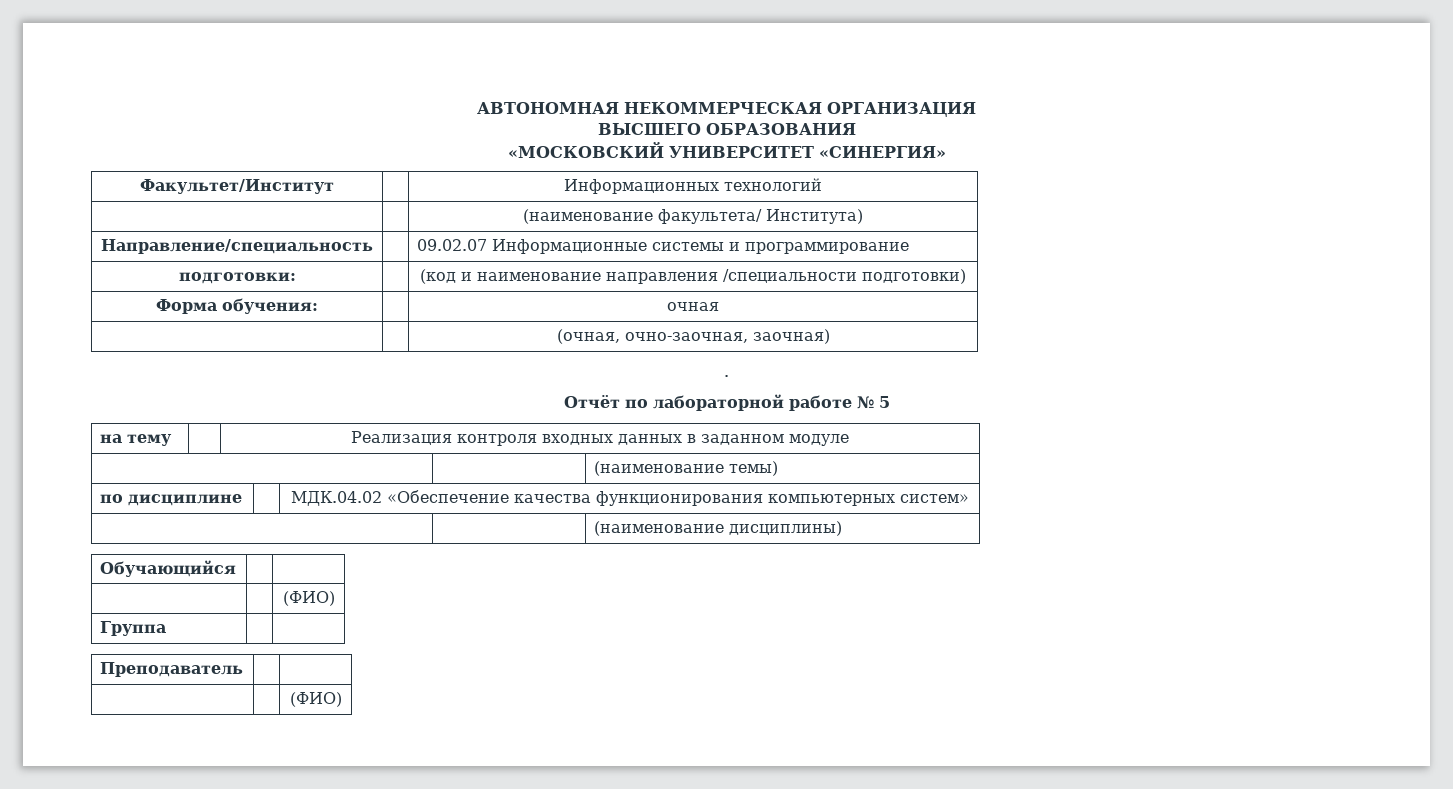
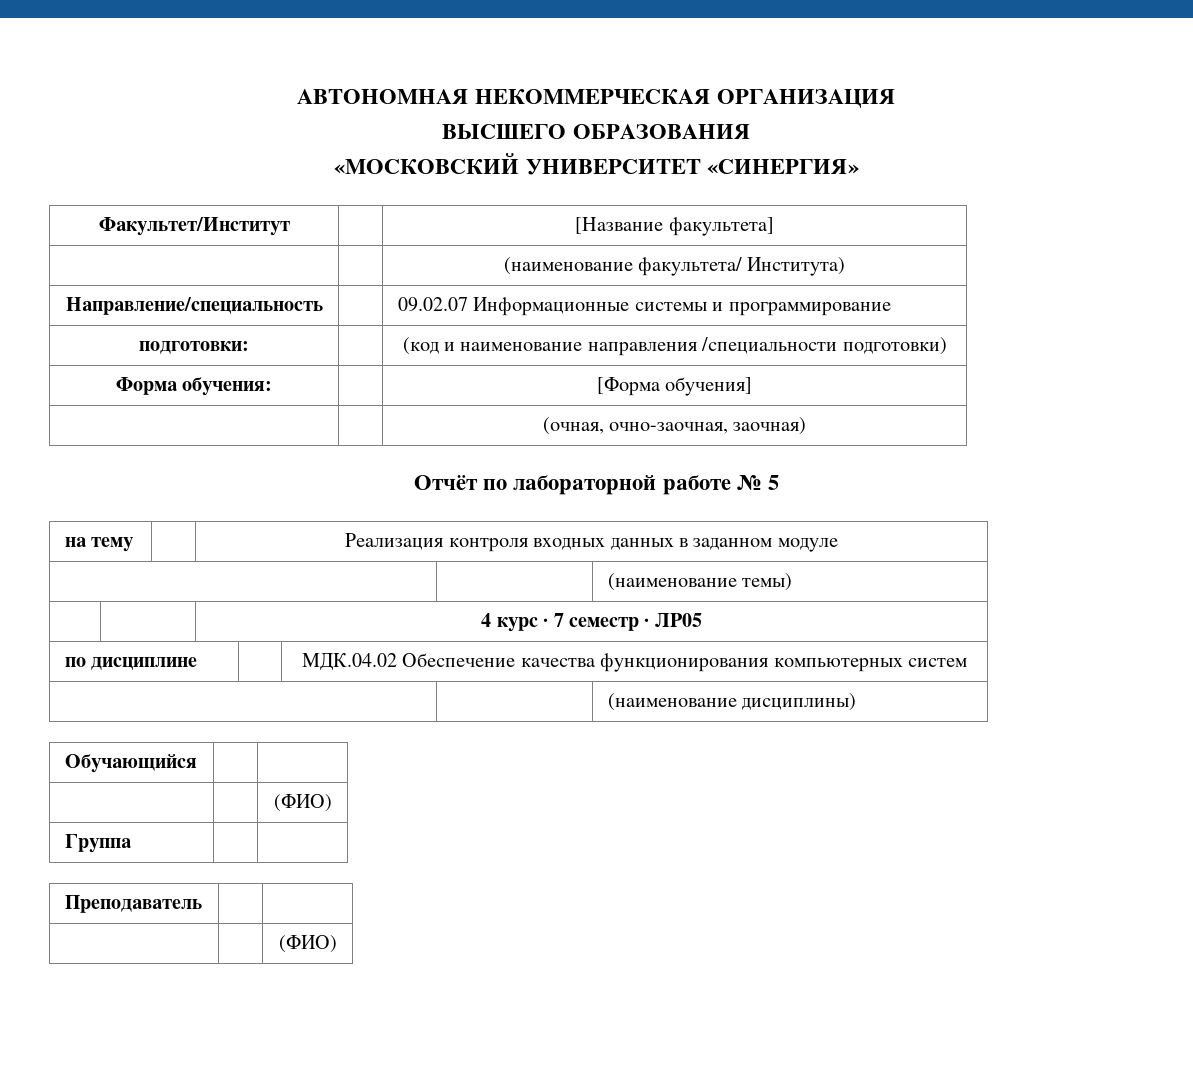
- Факультет/Институт | | Информационных технологий
+ Факультет/Институт | | [Название факультета]
- Форма обучения: | | очная
+ Форма обучения: | | [Форма обучения]
- .
+ | | 4 курс · 7 семестр · ЛР05
- по дисциплине | | МДК.04.02 «Обеспечение качества функционирования компьютерных систем»
+ по дисциплине | | МДК.04.02 Обеспечение качества функционирования компьютерных систем

